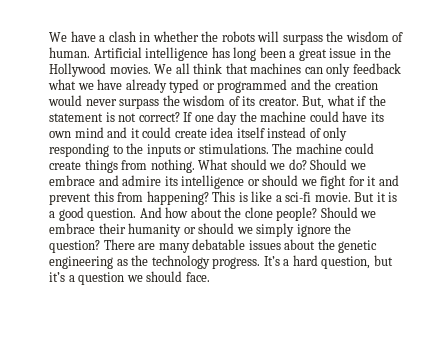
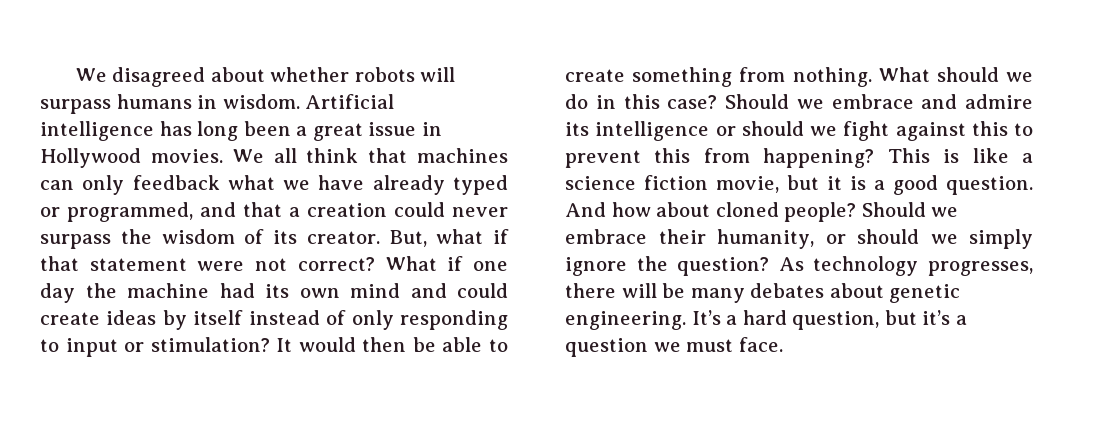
- We have a clash in whether the robots will surpass the wisdom of human.
+ We disagreed about whether robots will surpass humans in wisdom.
- Artificial intelligence has long been a great issue in the Hollywood movies.
+ Artificial intelligence has long been a great issue in Hollywood movies.
- We all think that machines can only feedback what we have already typed or programmed and the creation would never surpass the wisdom of its creator.
+ We all think that machines can only feedback what we have already typed or programmed, and that a creation could never surpass the wisdom of its creator.
- But, what if the statement is not correct? If one day the machine could have its own mind and it could create idea itself instead of only responding to the inputs or stimulations. The machine could create things from nothing.
+ But, what if that statement were not correct? What if one day the machine had its own mind and could create ideas by itself instead of only responding to input or stimulation? It would then be able to create something from nothing.
- What should we do?
+ What should we do in this case?
- Should we embrace and admire its intelligence or should we fight for it and prevent this from happening?
+ Should we embrace and admire its intelligence or should we fight against this to prevent this from happening?
- This is like a sci-fi movie. But it is a good question.
+ This is like a science fiction movie, but it is a good question.
- And how about the clone people?
+ And how about cloned people?
- Should we embrace their humanity or should we simply ignore the question?
+ Should we embrace their humanity, or should we simply ignore the question?
- There are many debatable issues about the genetic engineering as the technology progress.
+ As technology progresses, there will be many debates about genetic engineering.
- It’s a hard question, but it’s a question we should face.
+ It’s a hard question, but it’s a question we must face.

